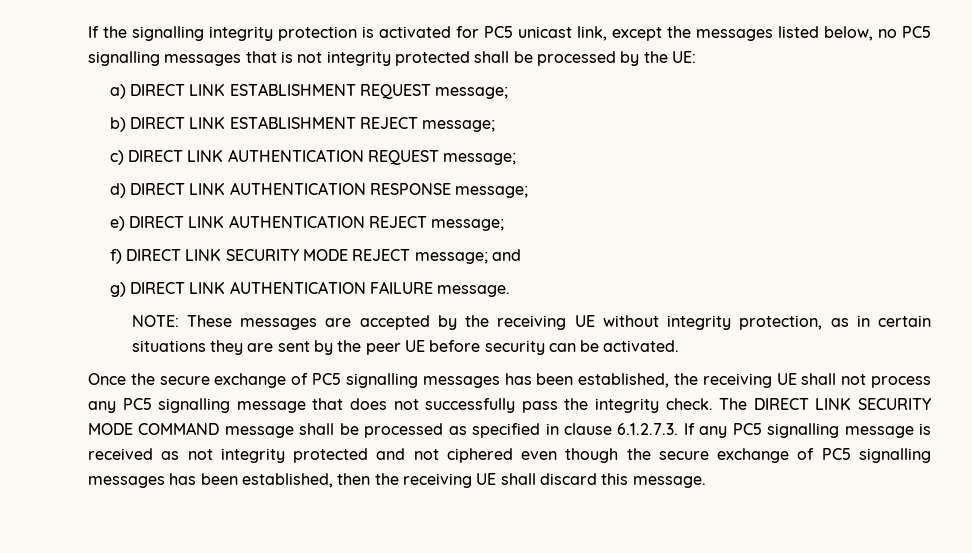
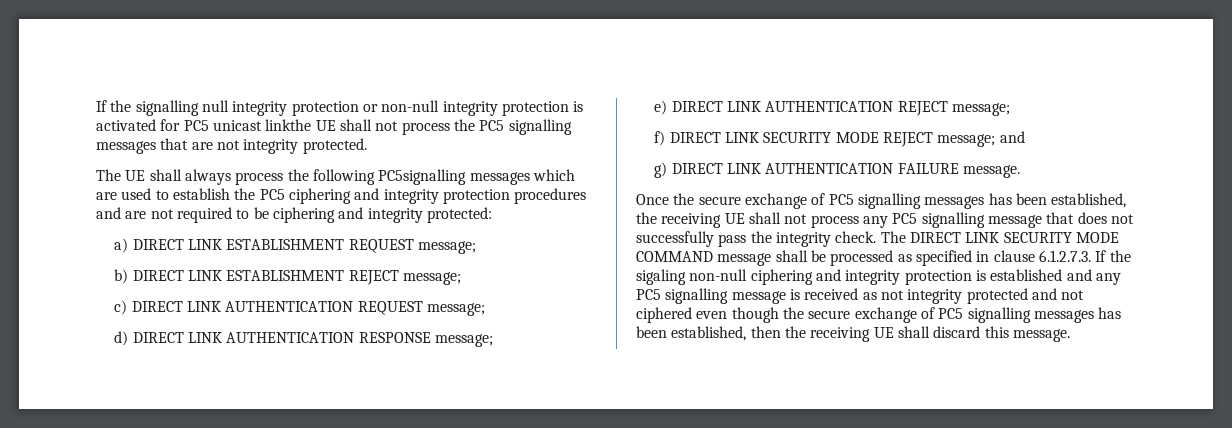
- If the signalling integrity protection is activated for PC5 unicast link, except the messages listed below, no PC5 signalling messages that is not integrity protected shall be processed by the UE:
+ If the signalling null integrity protection or non-null integrity protection is activated for PC5 unicast linkthe UE shall not process the PC5 signalling messages that are not integrity protected.
+ The UE shall always process the following PC5signalling messages which are used to establish the PC5 ciphering and integrity protection procedures and are not required to be ciphering and integrity protected:
- NOTE: These messages are accepted by the receiving UE without integrity protection, as in certain situations they are sent by the peer UE before security can be activated.
- The DIRECT LINK SECURITY MODE COMMAND message shall be processed as specified in clause 6.1.2.7.3. If any PC5 signalling message is received as not integrity protected and not ciphered even though the secure exchange of PC5 signalling messages has been established, then the receiving UE shall discard this message.
+ The DIRECT LINK SECURITY MODE COMMAND message shall be processed as specified in clause 6.1.2.7.3. If the sigaling non-null ciphering and integrity protection is established and any PC5 signalling message is received as not integrity protected and not ciphered even though the secure exchange of PC5 signalling messages has been established, then the receiving UE shall discard this message.

